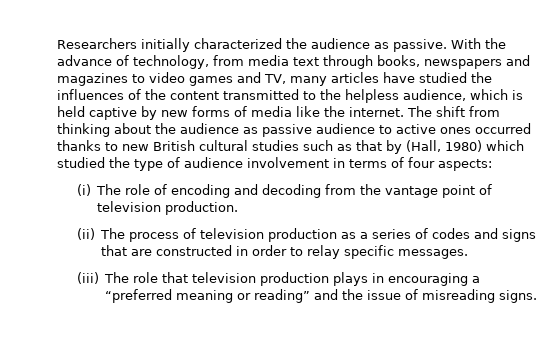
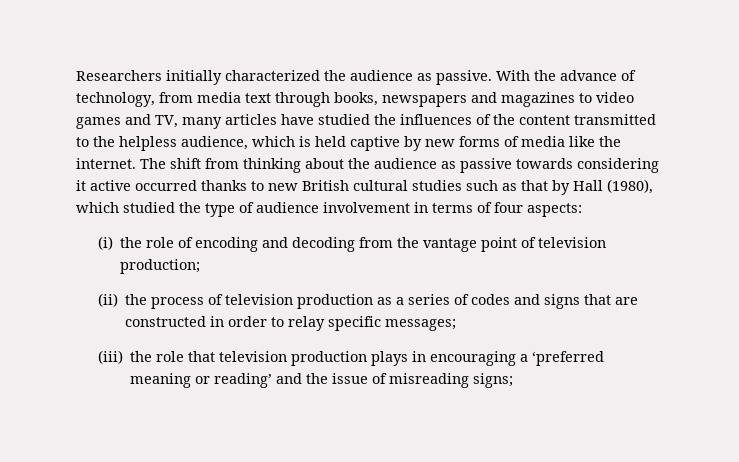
- The shift from thinking about the audience as passive audience to active ones occurred thanks to new British cultural studies such as that by (Hall, 1980) which studied the type of audience involvement in terms of four aspects:
+ The shift from thinking about the audience as passive towards considering it active occurred thanks to new British cultural studies such as that by Hall (1980), which studied the type of audience involvement in terms of four aspects:
- (i) The role of encoding and decoding from the vantage point of television production.
+ (i) the role of encoding and decoding from the vantage point of television production;
- (ii) The process of television production as a series of codes and signs that are constructed in order to relay specific messages.
+ (ii) the process of television production as a series of codes and signs that are constructed in order to relay specific messages;
- (iii) The role that television production plays in encouraging a “preferred meaning or reading” and the issue of misreading signs.
+ (iii) the role that television production plays in encouraging a ‘preferred meaning or reading’ and the issue of misreading signs;

